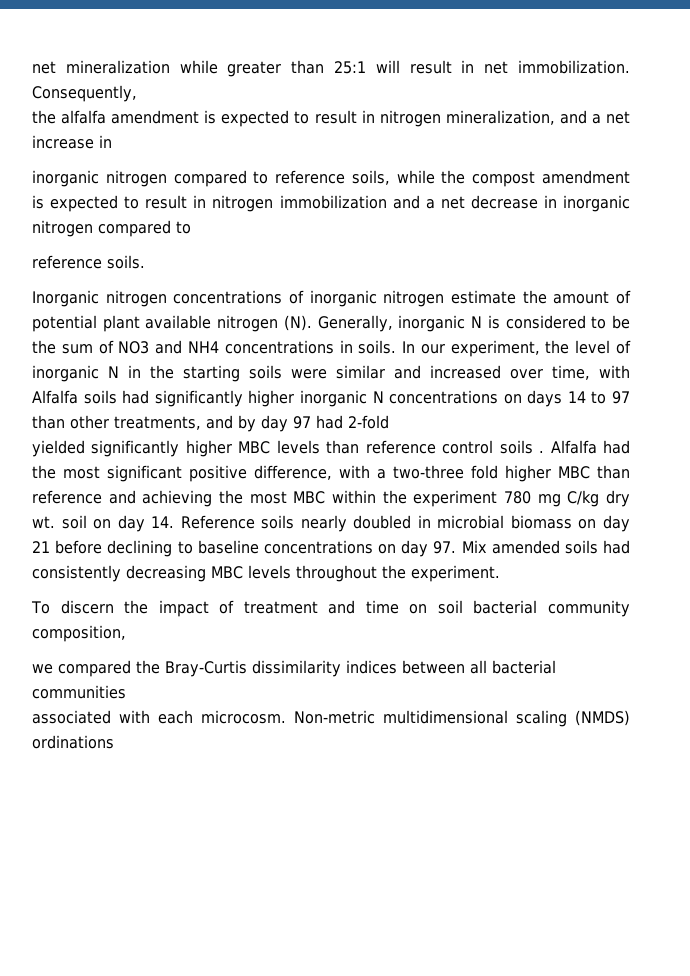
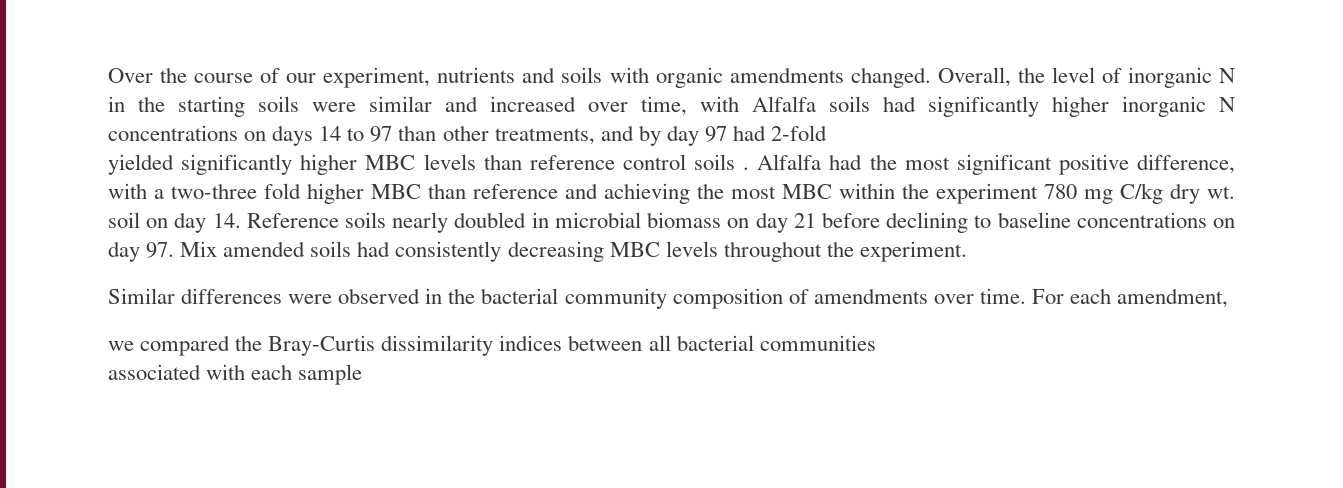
- net mineralization while greater than 25:1 will result in net immobilization. Consequently,
- the alfalfa amendment is expected to result in nitrogen mineralization, and a net increase in
- inorganic nitrogen compared to reference soils, while the compost amendment is expected to result in nitrogen immobilization and a net decrease in inorganic nitrogen compared to
- reference soils.
- Inorganic nitrogen concentrations of inorganic nitrogen estimate the amount of potential plant available nitrogen (N). Generally, inorganic N is considered to be the sum of NO3 and NH4 concentrations in soils. In our experiment, the level of inorganic N in the starting soils were similar and increased over time, with Alfalfa soils had significantly higher inorganic N concentrations on days 14 to 97 than other treatments, and by day 97 had 2-fold
+ Over the course of our experiment, nutrients and soils with organic amendments changed. Overall, the level of inorganic N in the starting soils were similar and increased over time, with Alfalfa soils had significantly higher inorganic N concentrations on days 14 to 97 than other treatments, and by day 97 had 2-fold
- To discern the impact of treatment and time on soil bacterial community composition,
+ Similar differences were observed in the bacterial community composition of amendments over time. For each amendment,
- associated with each microcosm. Non-metric multidimensional scaling (NMDS) ordinations
+ associated with each sample

